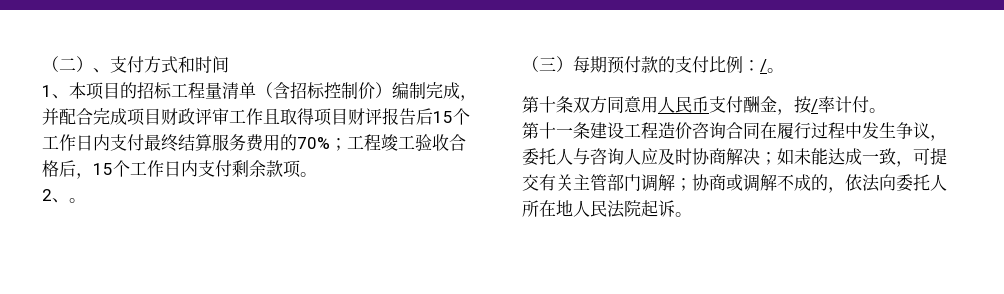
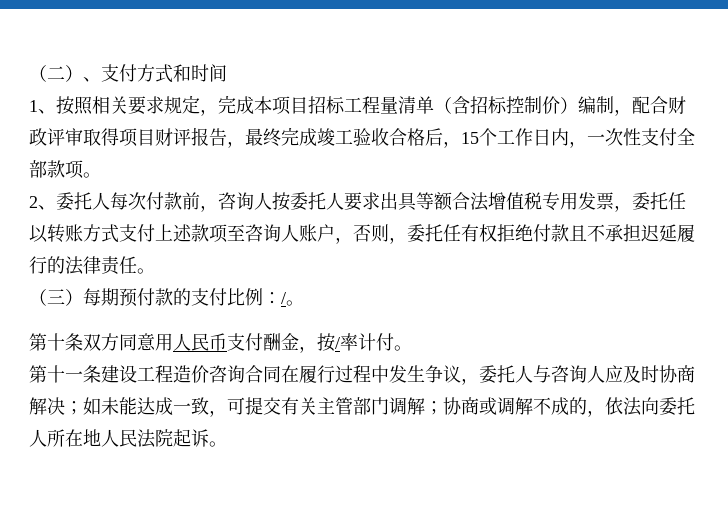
- 1、本项目的招标工程量清单（含招标控制价）编制完成，并配合完成项目财政评审工作且取得项目财评报告后15个工作日内支付最终结算服务费用的70%；工程竣工验收合格后，15个工作日内支付剩余款项。
+ 1、按照相关要求规定，完成本项目招标工程量清单（含招标控制价）编制，配合财政评审取得项目财评报告，最终完成竣工验收合格后，15个工作日内，一次性支付全部款项。
- 2、。
+ 2、委托人每次付款前，咨询人按委托人要求出具等额合法增值税专用发票，委托任以转账方式支付上述款项至咨询人账户，否则，委托任有权拒绝付款且不承担迟延履行的法律责任。

